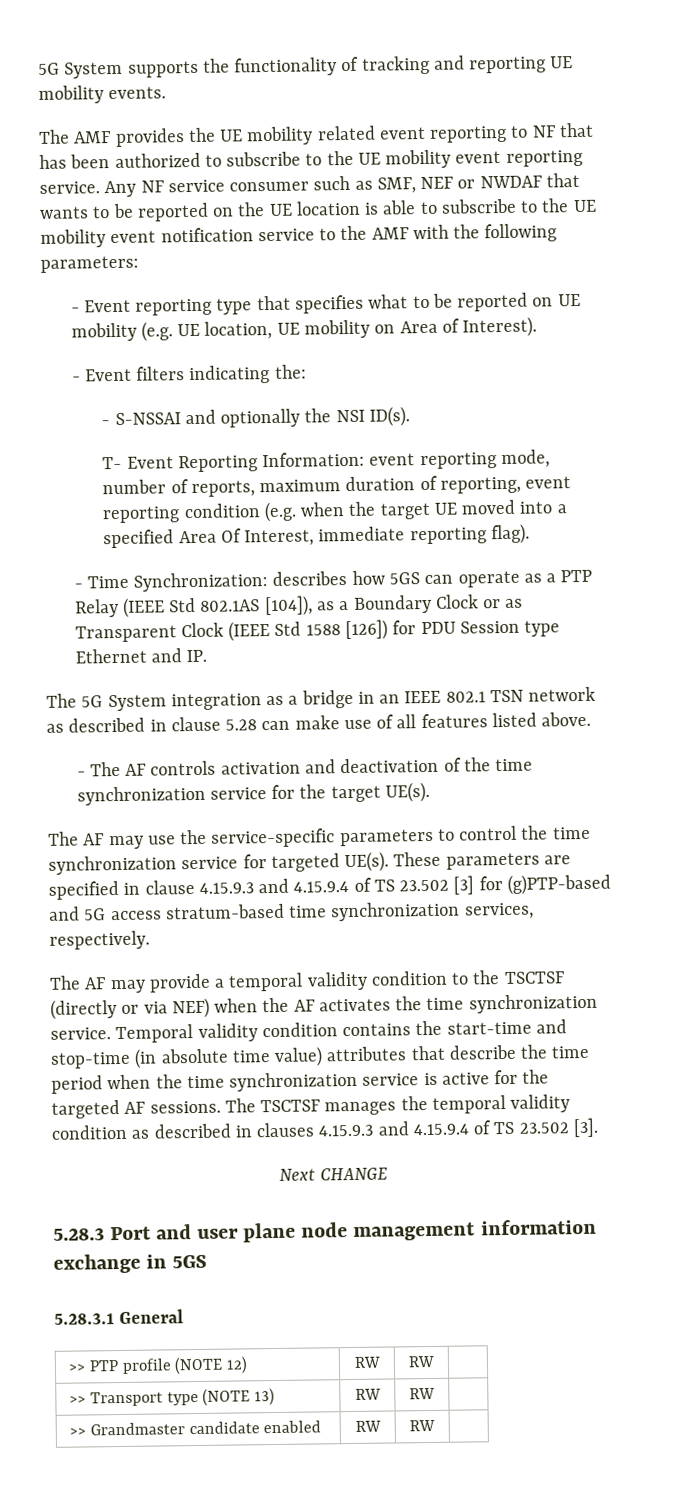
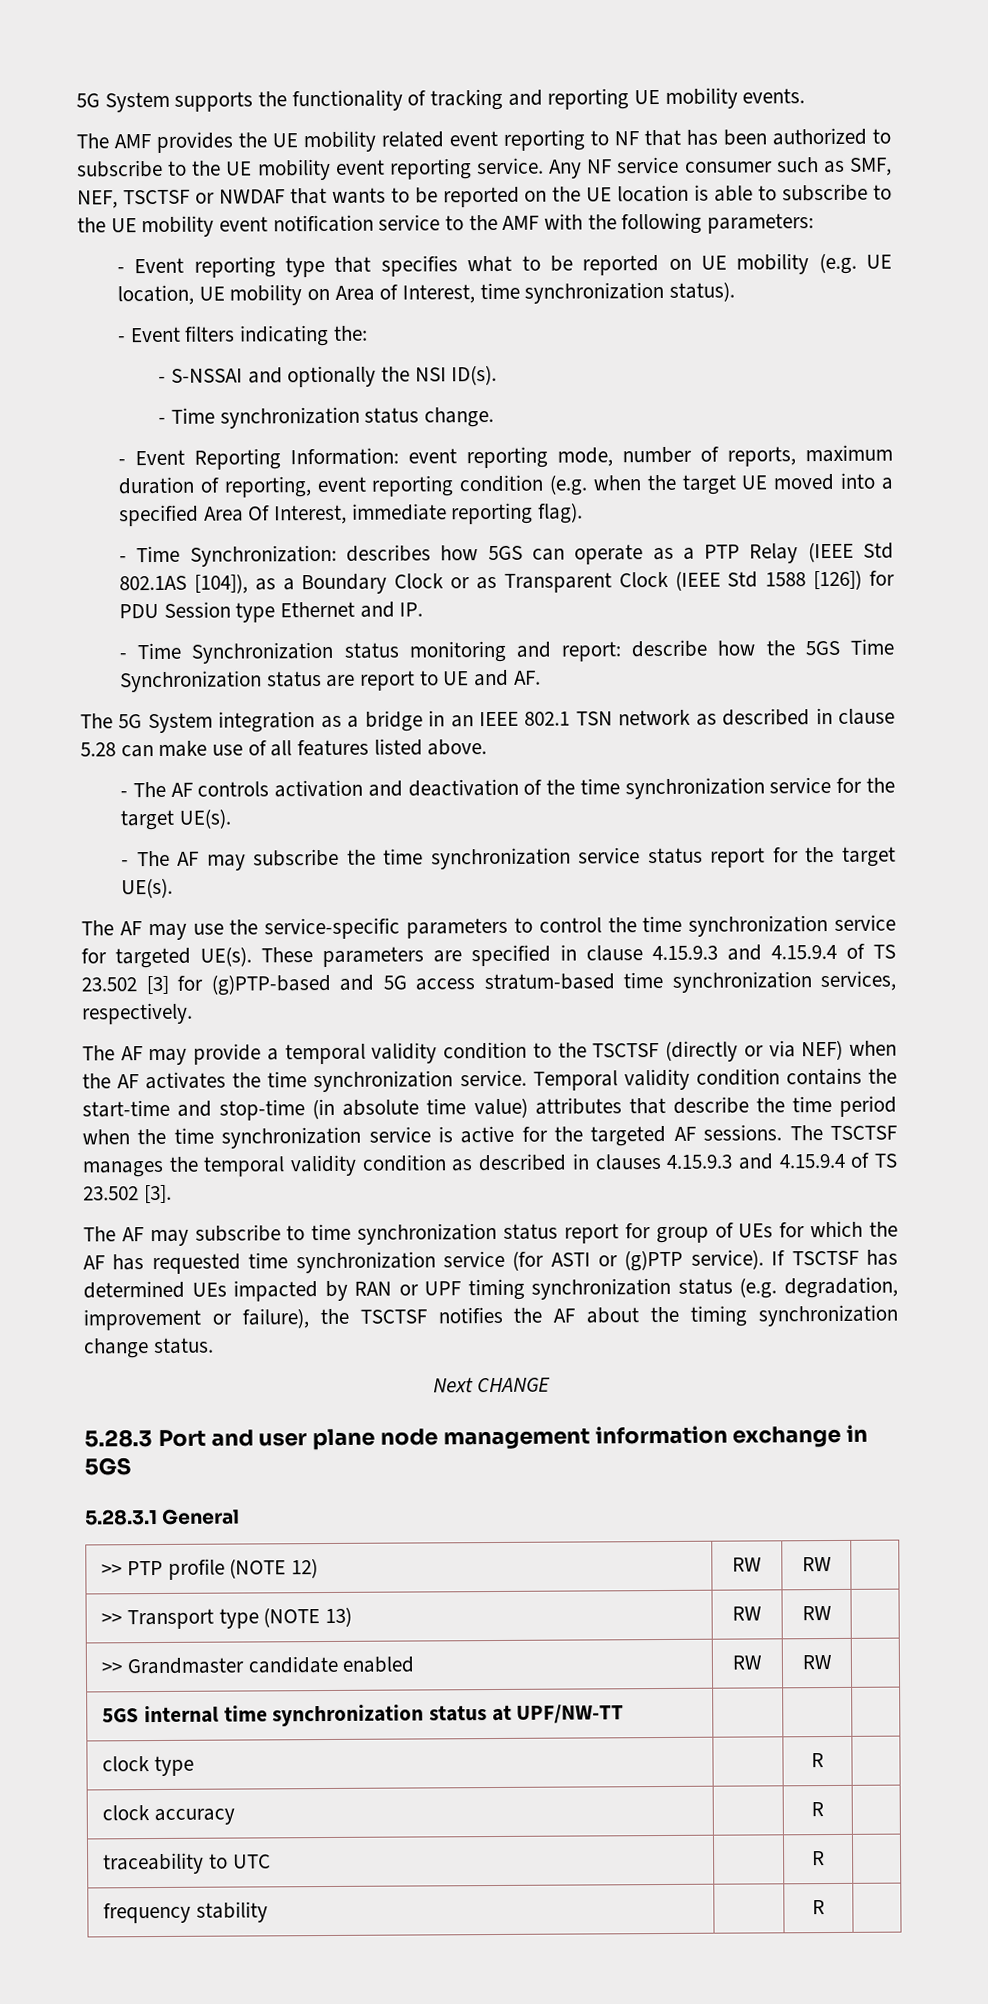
- Any NF service consumer such as SMF, NEF or NWDAF that wants to be reported on the UE location is able to subscribe to the UE mobility event notification service to the AMF with the following parameters:
+ Any NF service consumer such as SMF, NEF, TSCTSF or NWDAF that wants to be reported on the UE location is able to subscribe to the UE mobility event notification service to the AMF with the following parameters:
- - Event reporting type that specifies what to be reported on UE mobility (e.g. UE location, UE mobility on Area of Interest).
+ - Event reporting type that specifies what to be reported on UE mobility (e.g. UE location, UE mobility on Area of Interest, time synchronization status).
- T- Event Reporting Information: event reporting mode, number of reports, maximum duration of reporting, event reporting condition (e.g. when the target UE moved into a specified Area Of Interest, immediate reporting flag).
+ - Time synchronization status change.
+ - Event Reporting Information: event reporting mode, number of reports, maximum duration of reporting, event reporting condition (e.g. when the target UE moved into a specified Area Of Interest, immediate reporting flag).
+ - Time Synchronization status monitoring and report: describe how the 5GS Time Synchronization status are report to UE and AF.
+ - The AF may subscribe the time synchronization service status report for the target UE(s).
+ The AF may subscribe to time synchronization status report for group of UEs for which the AF has requested time synchronization service (for ASTI or (g)PTP service). If TSCTSF has determined UEs impacted by RAN or UPF timing synchronization status (e.g. degradation, improvement or failure), the TSCTSF notifies the AF about the timing synchronization change status.
+ 5GS internal time synchronization status at UPF/NW-TT | | |
+ clock type | | R |
+ clock accuracy | | R |
+ traceability to UTC | | R |
+ frequency stability | | R |

